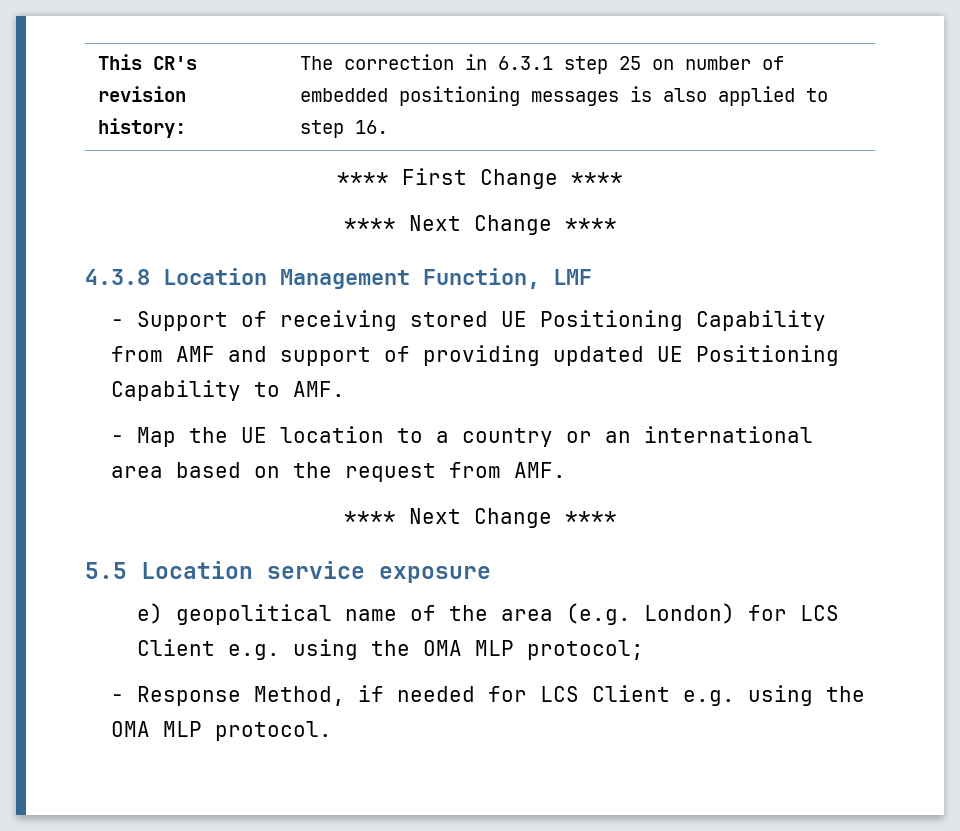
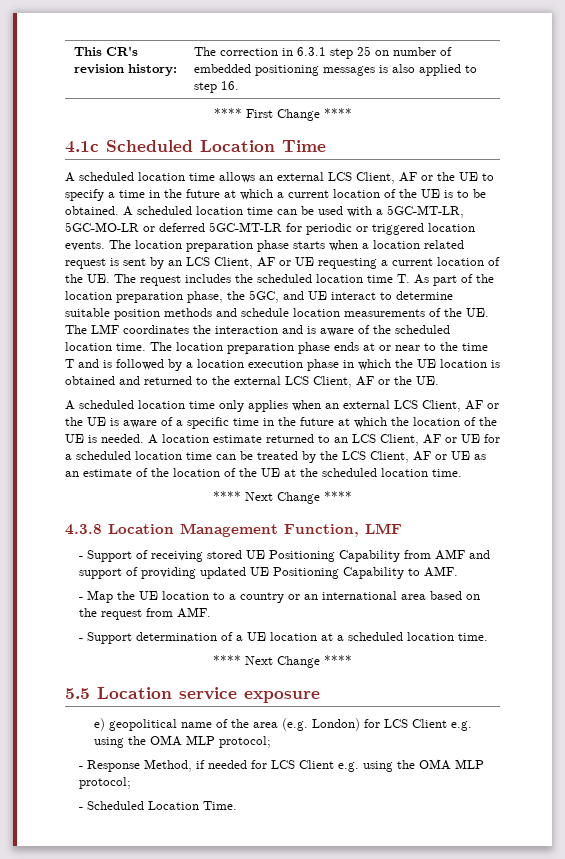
+ 4.1c Scheduled Location Time
+ A scheduled location time allows an external LCS Client, AF or the UE to specify a time in the future at which a current location of the UE is to be obtained. A scheduled location time can be used with a 5GC-MT-LR, 5GC-MO-LR or deferred 5GC-MT-LR for periodic or triggered location events. The location preparation phase starts when a location related request is sent by an LCS Client, AF or UE requesting a current location of the UE. The request includes the scheduled location time T. As part of the location preparation phase, the 5GC, and UE interact to determine suitable position methods and schedule location measurements of the UE. The LMF coordinates the interaction and is aware of the scheduled location time. The location preparation phase ends at or near to the time T and is followed by a location execution phase in which the UE location is obtained and returned to the external LCS Client, AF or the UE.
+ A scheduled location time only applies when an external LCS Client, AF or the UE is aware of a specific time in the future at which the location of the UE is needed. A location estimate returned to an LCS Client, AF or UE for a scheduled location time can be treated by the LCS Client, AF or UE as an estimate of the location of the UE at the scheduled location time.
+ - Support determination of a UE location at a scheduled location time.
- - Response Method, if needed for LCS Client e.g. using the OMA MLP protocol.
+ - Response Method, if needed for LCS Client e.g. using the OMA MLP protocol;
+ - Scheduled Location Time.

